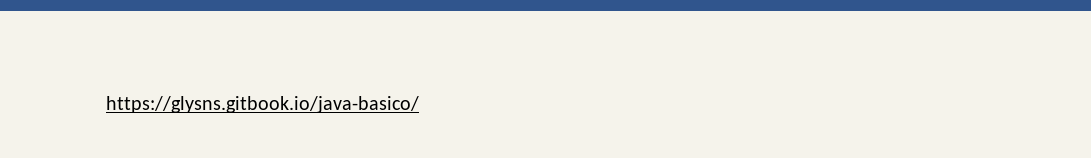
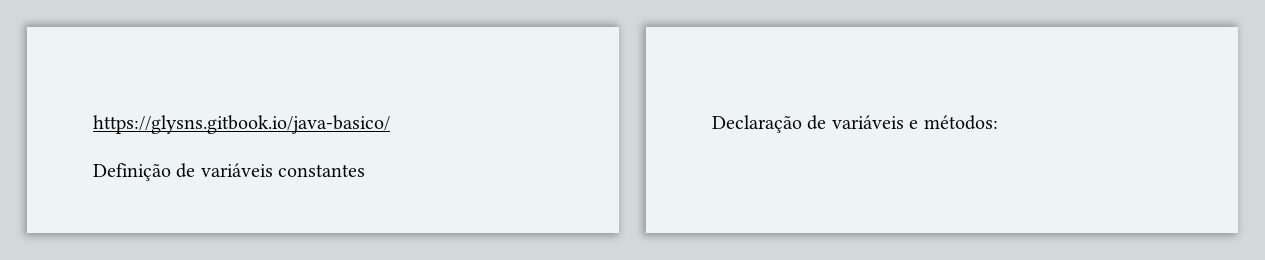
+ Definição de variáveis constantes
+ Declaração de variáveis e métodos:

